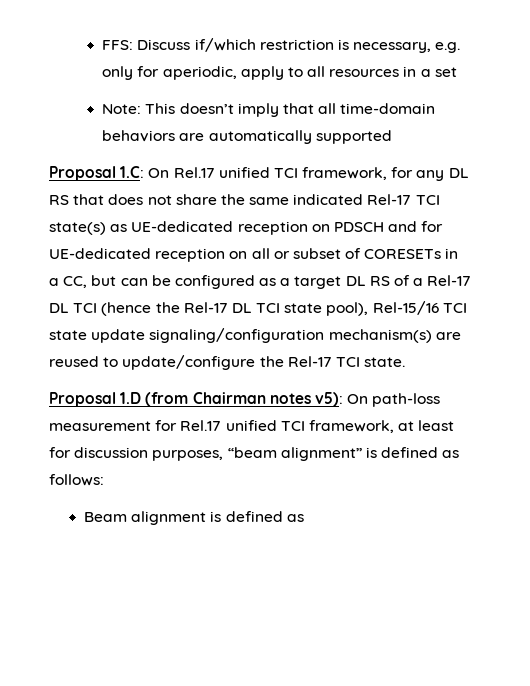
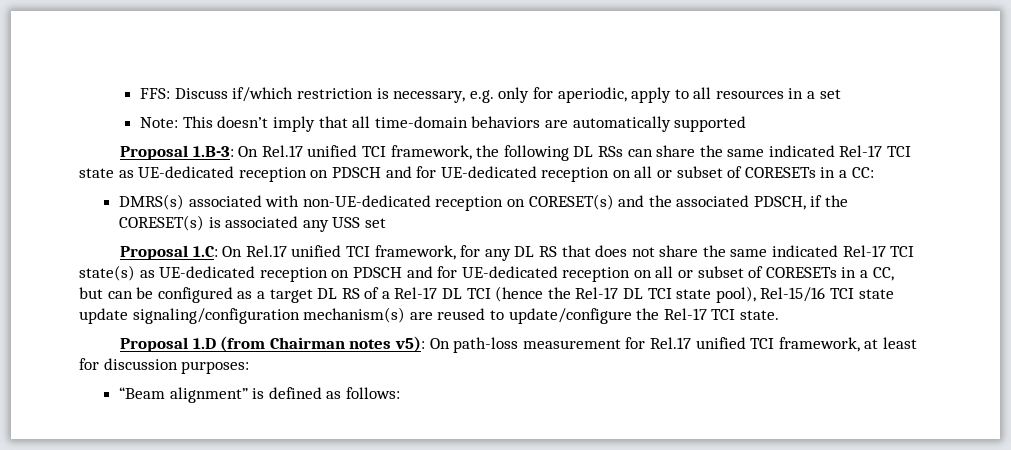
+ Proposal 1.B-3: On Rel.17 unified TCI framework, the following DL RSs can share the same indicated Rel-17 TCI state as UE-dedicated reception on PDSCH and for UE-dedicated reception on all or subset of CORESETs in a CC:
+ DMRS(s) associated with non-UE-dedicated reception on CORESET(s) and the associated PDSCH, if the CORESET(s) is associated any USS set
- Proposal 1.D (from Chairman notes v5): On path-loss measurement for Rel.17 unified TCI framework, at least for discussion purposes, “beam alignment” is defined as follows:
+ Proposal 1.D (from Chairman notes v5): On path-loss measurement for Rel.17 unified TCI framework, at least for discussion purposes:
+ “Beam alignment” is defined as follows:
- Beam alignment is defined as

